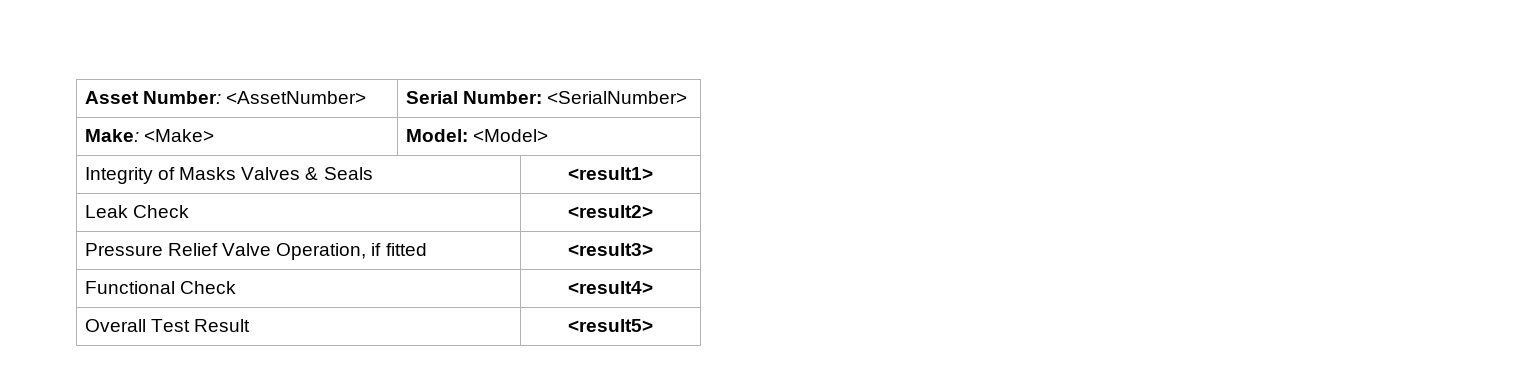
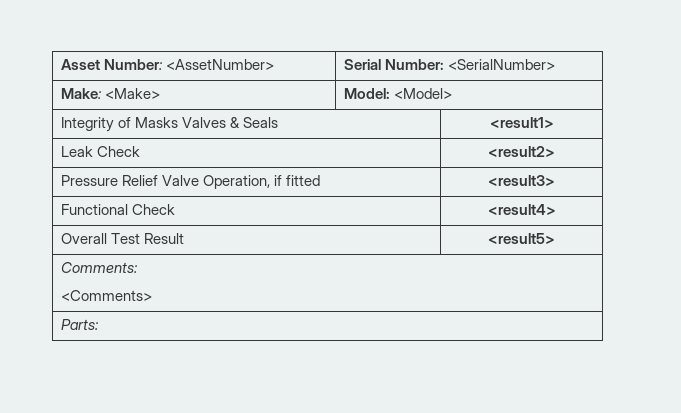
+ Comments:
+ <Comments>
+ Parts:

